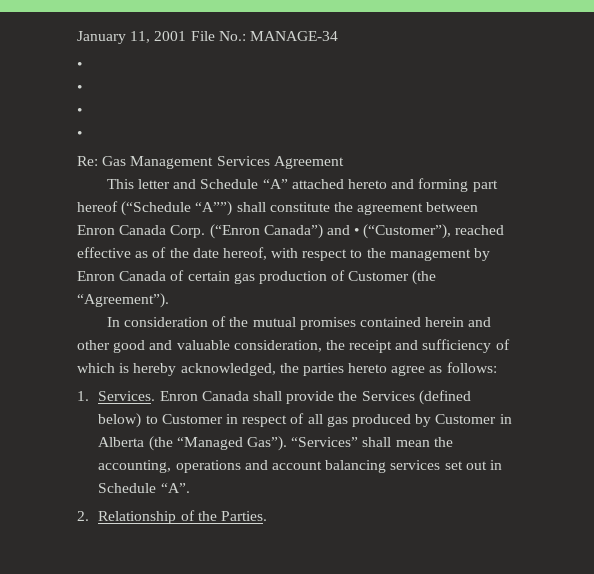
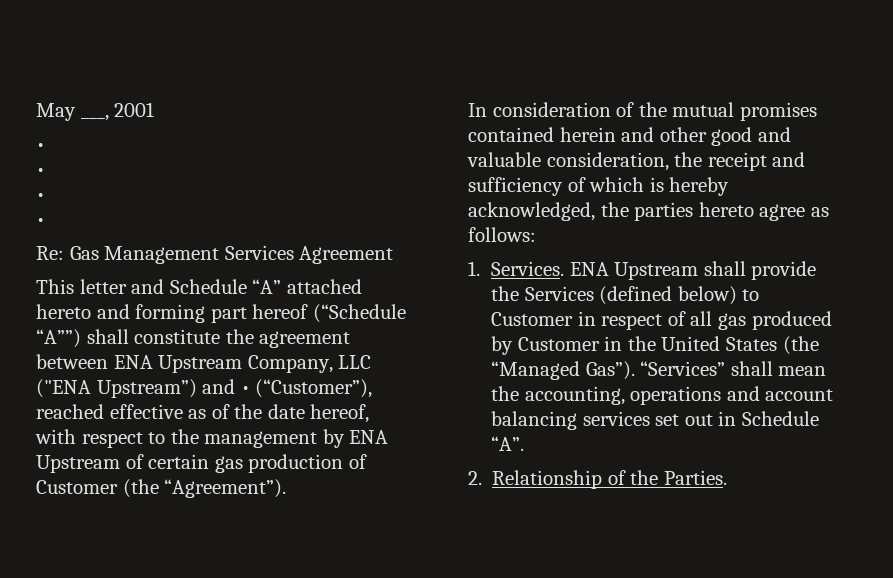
- January 11, 2001 File No.: MANAGE-34
+ May ___, 2001
- This letter and Schedule “A” attached hereto and forming part hereof (“Schedule “A””) shall constitute the agreement between Enron Canada Corp. (“Enron Canada”) and • (“Customer”), reached effective as of the date hereof, with respect to the management by Enron Canada of certain gas production of Customer (the “Agreement”).
+ This letter and Schedule “A” attached hereto and forming part hereof (“Schedule “A””) shall constitute the agreement between ENA Upstream Company, LLC ("ENA Upstream”) and • (“Customer”), reached effective as of the date hereof, with respect to the management by ENA Upstream of certain gas production of Customer (the “Agreement”).
- Enron Canada shall provide the Services (defined below) to Customer in respect of all gas produced by Customer in Alberta (the “Managed Gas”).
+ ENA Upstream shall provide the Services (defined below) to Customer in respect of all gas produced by Customer in the United States (the “Managed Gas”).

